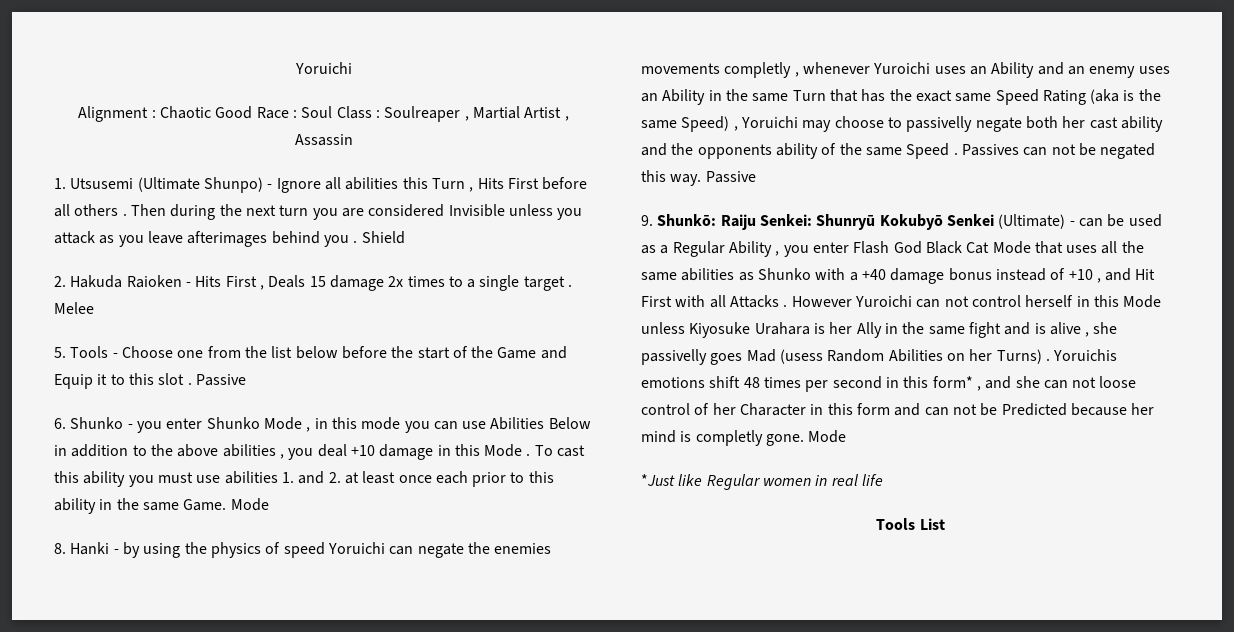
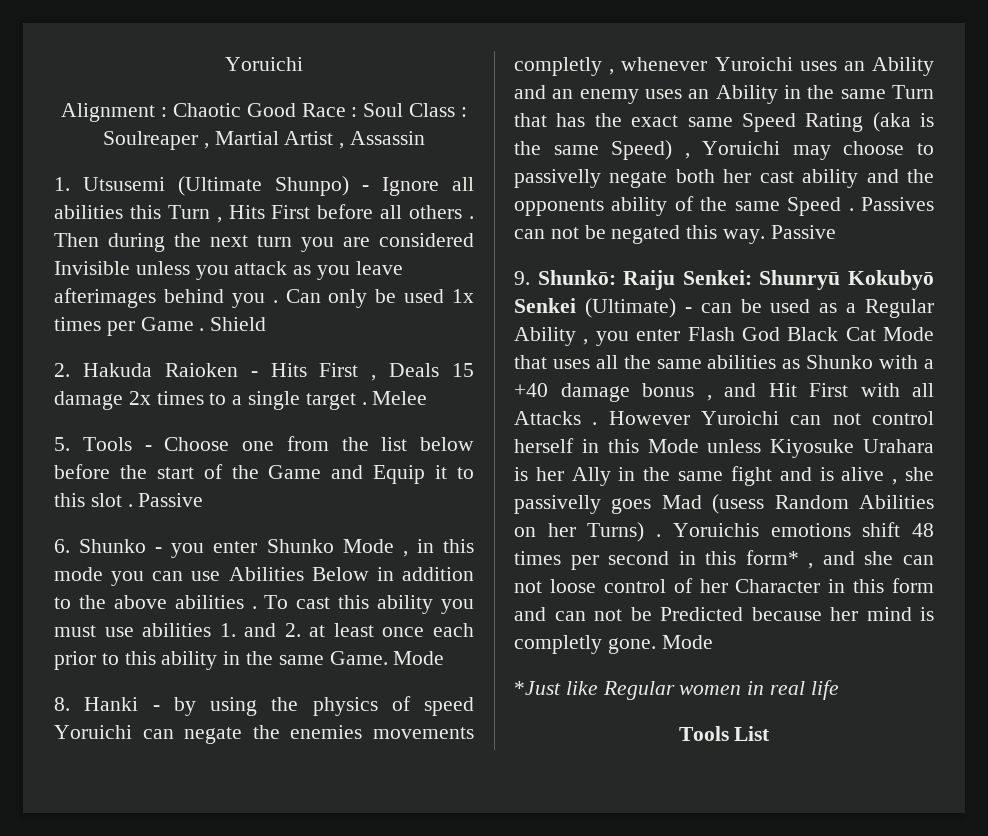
+ Can only be used 1x times per Game .
- 6. Shunko - you enter Shunko Mode , in this mode you can use Abilities Below in addition to the above abilities , you deal +10 damage in this Mode .
+ 6. Shunko - you enter Shunko Mode , in this mode you can use Abilities Below in addition to the above abilities .
- 9. Shunkō: Raiju Senkei: Shunryū Kokubyō Senkei (Ultimate) - can be used as a Regular Ability , you enter Flash God Black Cat Mode that uses all the same abilities as Shunko with a +40 damage bonus instead of +10 , and Hit First with all Attacks .
+ 9. Shunkō: Raiju Senkei: Shunryū Kokubyō Senkei (Ultimate) - can be used as a Regular Ability , you enter Flash God Black Cat Mode that uses all the same abilities as Shunko with a +40 damage bonus , and Hit First with all Attacks .

